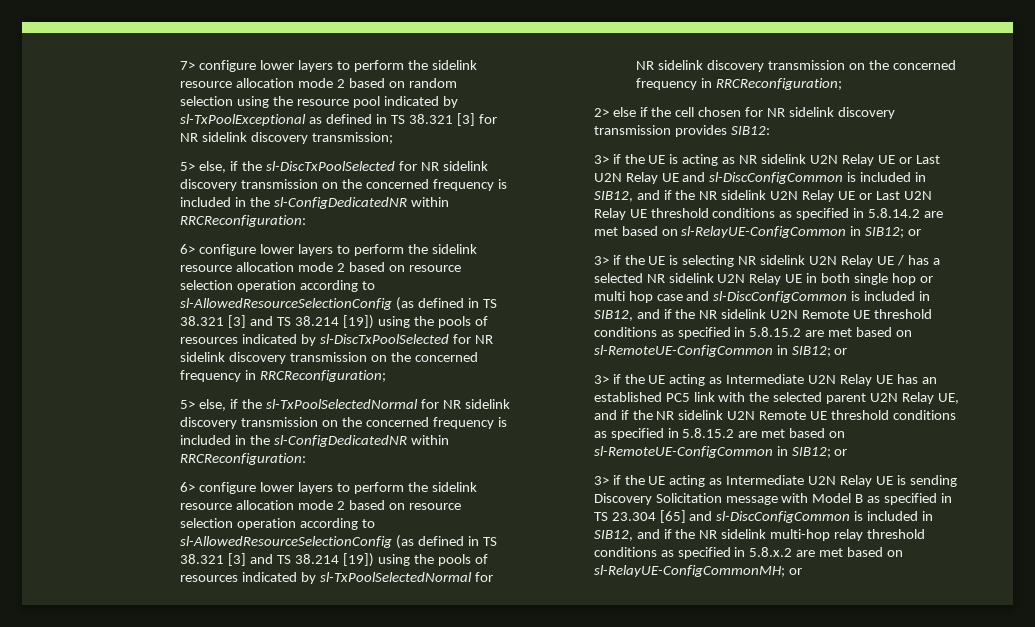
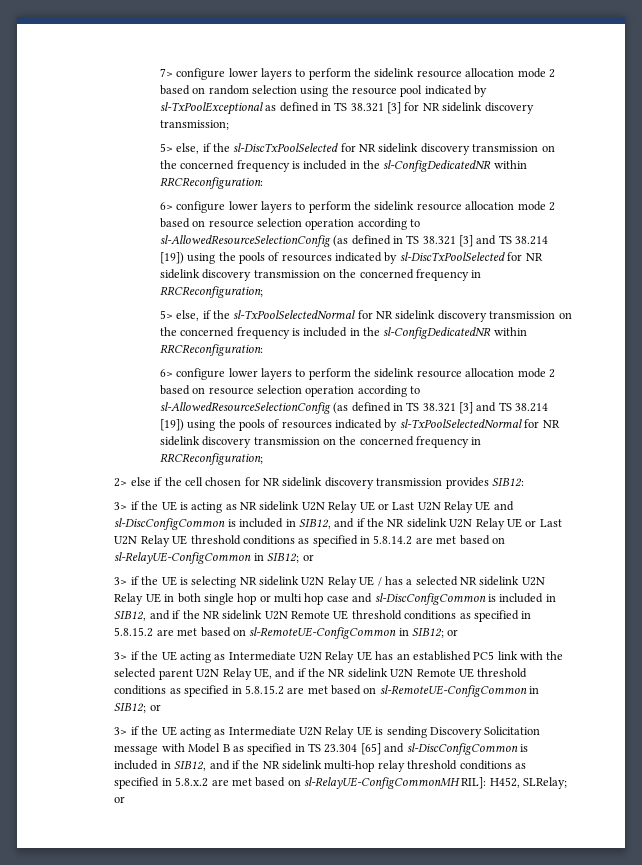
- 3> if the UE acting as Intermediate U2N Relay UE is sending Discovery Solicitation message with Model B as specified in TS 23.304 [65] and sl-DiscConfigCommon is included in SIB12, and if the NR sidelink multi-hop relay threshold conditions as specified in 5.8.x.2 are met based on sl-RelayUE-ConfigCommonMH; or
+ 3> if the UE acting as Intermediate U2N Relay UE is sending Discovery Solicitation message with Model B as specified in TS 23.304 [65] and sl-DiscConfigCommon is included in SIB12, and if the NR sidelink multi-hop relay threshold conditions as specified in 5.8.x.2 are met based on sl-RelayUE-ConfigCommonMH RIL]: H452, SLRelay; or

